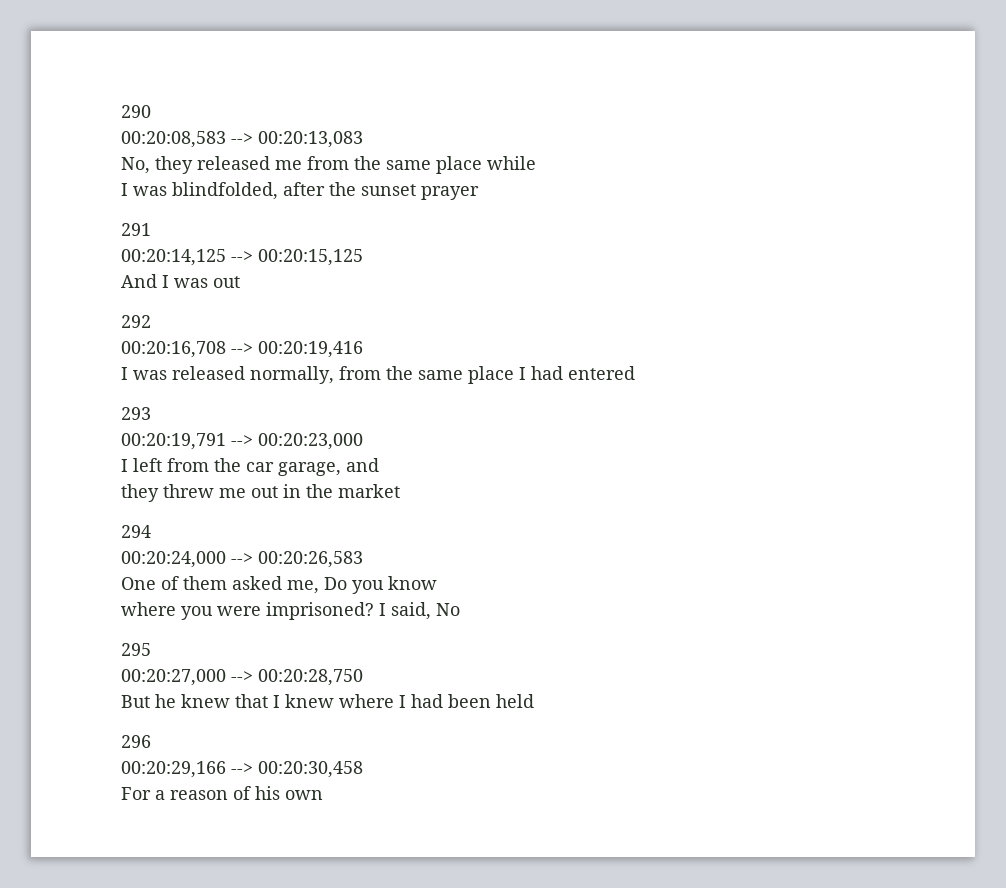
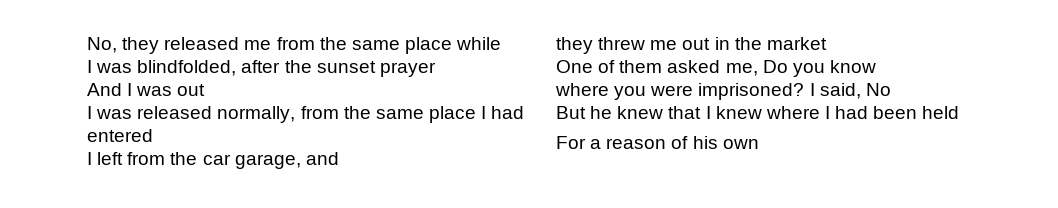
- 290
- 00:20:08,583 --> 00:20:13,083
- 291
- 00:20:14,125 --> 00:20:15,125
- 292
- 00:20:16,708 --> 00:20:19,416
- 293
- 00:20:19,791 --> 00:20:23,000
- 294
- 00:20:24,000 --> 00:20:26,583
- 295
- 00:20:27,000 --> 00:20:28,750
- 296
- 00:20:29,166 --> 00:20:30,458

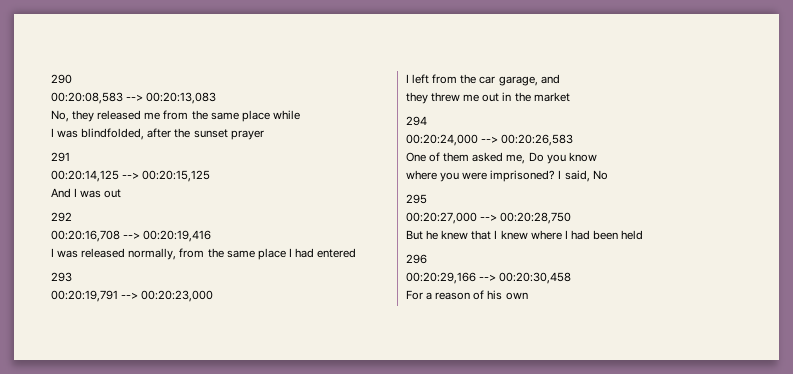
+ 290
+ 00:20:08,583 --> 00:20:13,083
+ 291
+ 00:20:14,125 --> 00:20:15,125
+ 292
+ 00:20:16,708 --> 00:20:19,416
+ 293
+ 00:20:19,791 --> 00:20:23,000
+ 294
+ 00:20:24,000 --> 00:20:26,583
+ 295
+ 00:20:27,000 --> 00:20:28,750
+ 296
+ 00:20:29,166 --> 00:20:30,458

